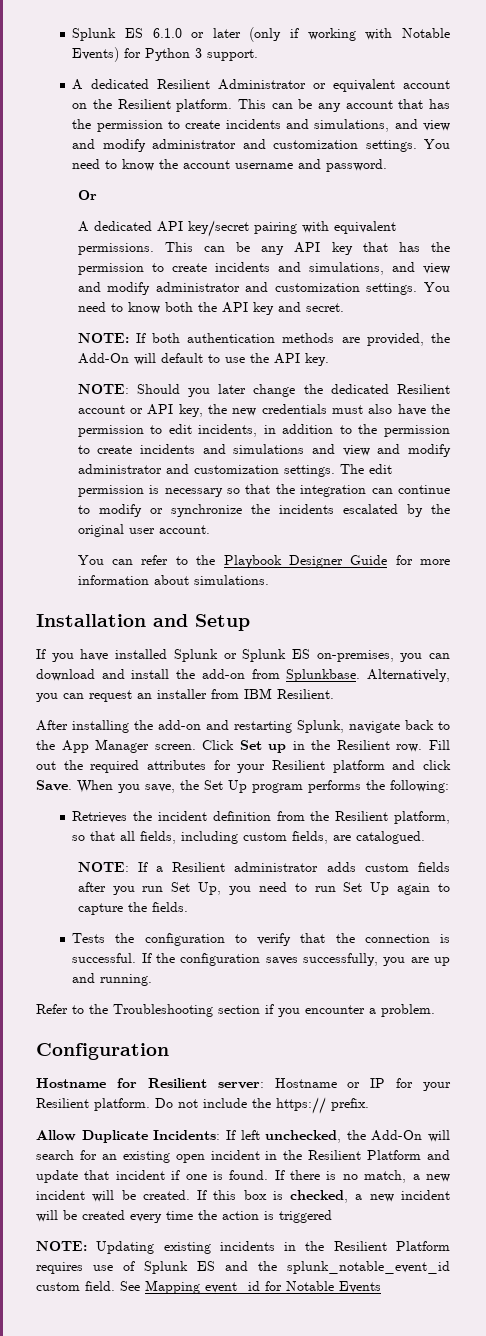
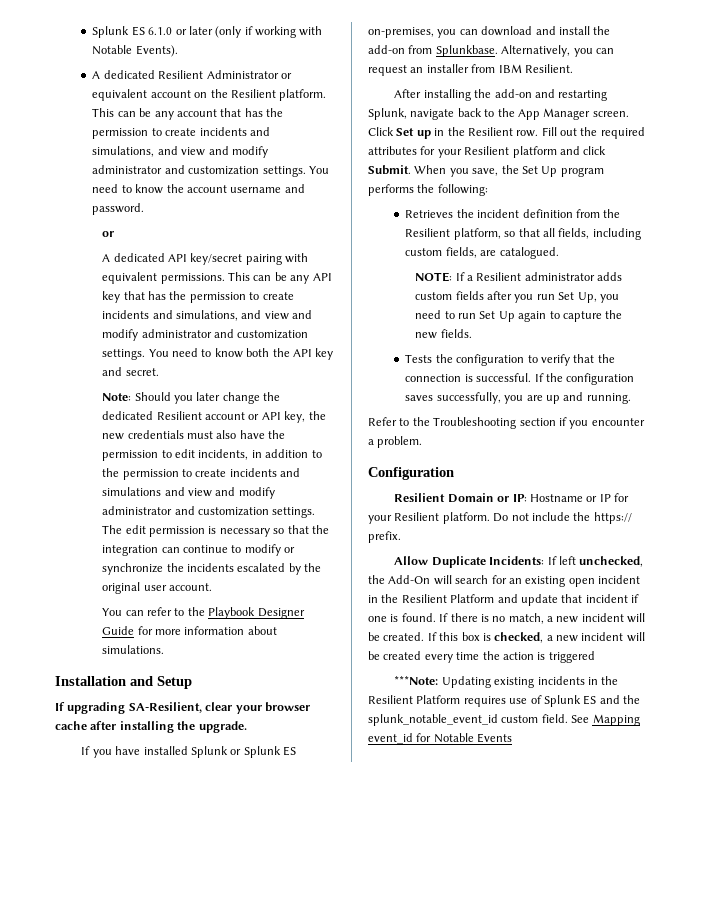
- Splunk ES 6.1.0 or later (only if working with Notable Events) for Python 3 support.
+ Splunk ES 6.1.0 or later (only if working with Notable Events).
  You need to know the account username and password.
- Or
+ or
- NOTE: If both authentication methods are provided, the Add-On will default to use the API key.
- NOTE: Should you later change the dedicated Resilient account or API key, the new credentials must also have the permission to edit incidents, in addition to the permission to create incidents and simulations and view and modify administrator and customization settings.
+ Note: Should you later change the dedicated Resilient account or API key, the new credentials must also have the permission to edit incidents, in addition to the permission to create incidents and simulations and view and modify administrator and customization settings.
+ If upgrading SA-Resilient, clear your browser cache after installing the upgrade.
- Fill out the required attributes for your Resilient platform and click Save.
+ Fill out the required attributes for your Resilient platform and click Submit.
- NOTE: If a Resilient administrator adds custom fields after you run Set Up, you need to run Set Up again to capture the fields.
+ NOTE: If a Resilient administrator adds custom fields after you run Set Up, you need to run Set Up again to capture the new fields.
- Hostname for Resilient server: Hostname or IP for your Resilient platform.
+ Resilient Domain or IP: Hostname or IP for your Resilient platform.
- NOTE: Updating existing incidents in the Resilient Platform requires use of Splunk ES and the splunk_notable_event_id custom field.
+ ***Note: Updating existing incidents in the Resilient Platform requires use of Splunk ES and the splunk_notable_event_id custom field.

